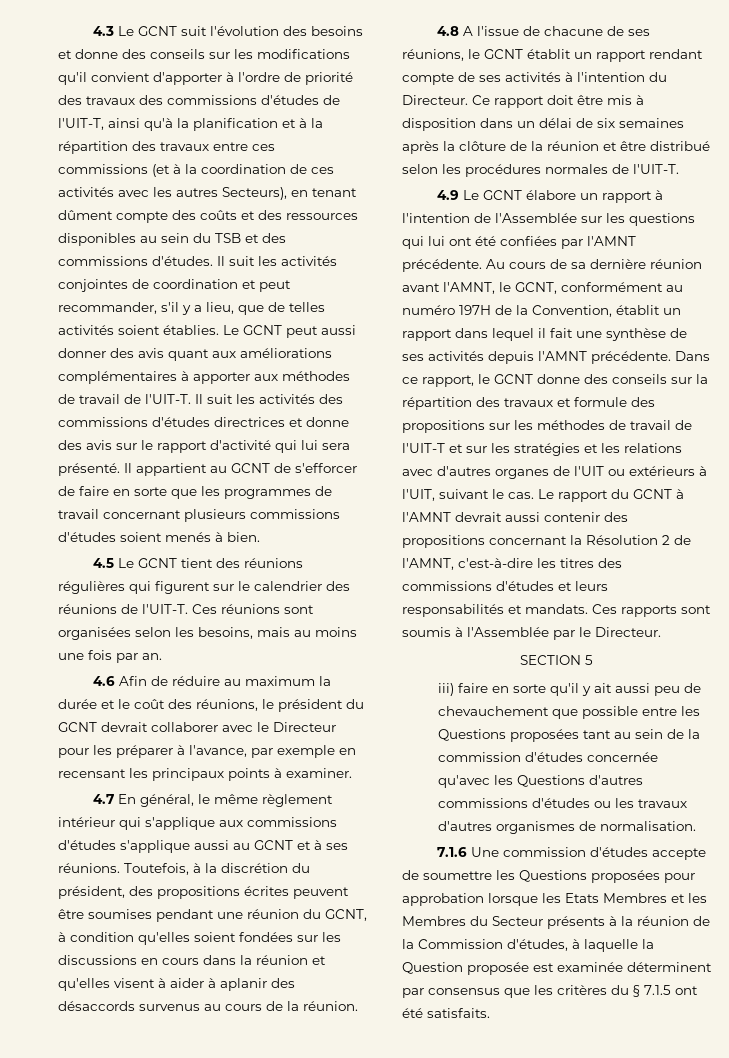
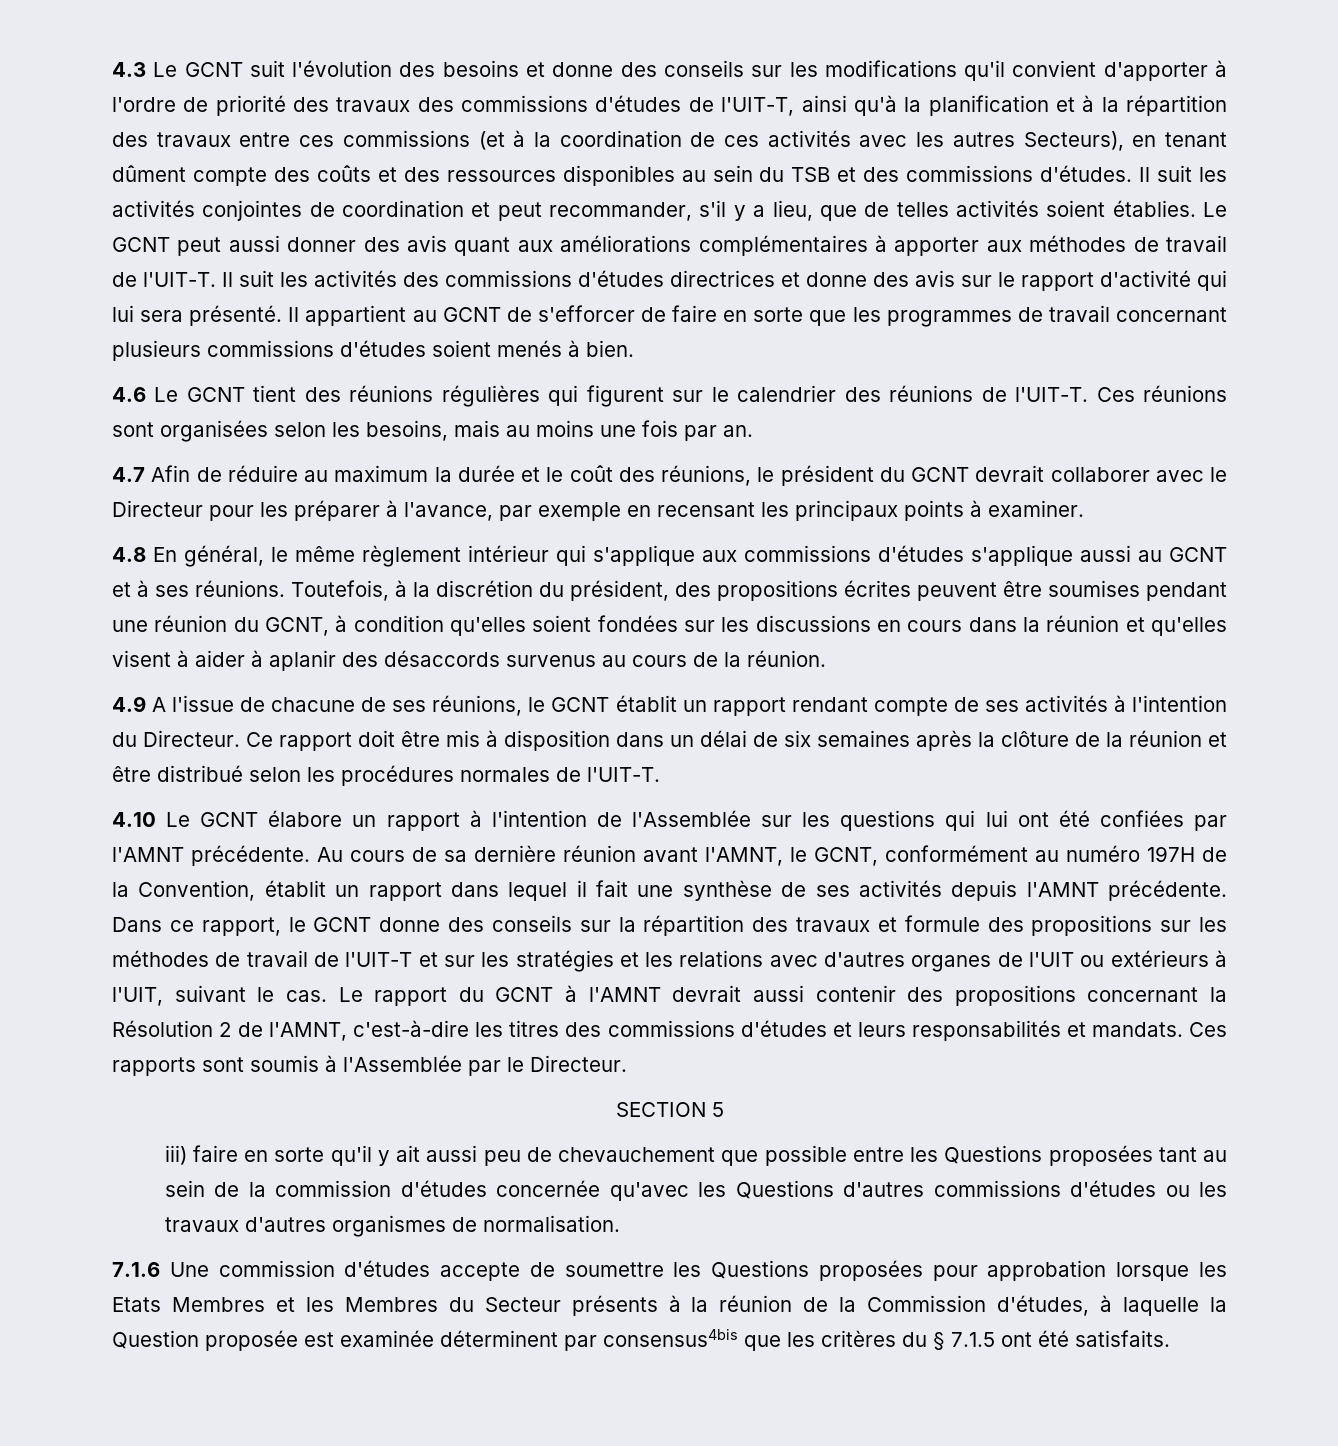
- 4.5 Le GCNT tient des réunions régulières qui figurent sur le calendrier des réunions de l'UIT-T.
+ 4.6 Le GCNT tient des réunions régulières qui figurent sur le calendrier des réunions de l'UIT-T.
- 4.6 Afin de réduire au maximum la durée et le coût des réunions, le président du GCNT devrait collaborer avec le Directeur pour les préparer à l'avance, par exemple en recensant les principaux points à examiner.
+ 4.7 Afin de réduire au maximum la durée et le coût des réunions, le président du GCNT devrait collaborer avec le Directeur pour les préparer à l'avance, par exemple en recensant les principaux points à examiner.
- 4.7 En général, le même règlement intérieur qui s'applique aux commissions d'études s'applique aussi au GCNT et à ses réunions.
+ 4.8 En général, le même règlement intérieur qui s'applique aux commissions d'études s'applique aussi au GCNT et à ses réunions.
- 4.8 A l'issue de chacune de ses réunions, le GCNT établit un rapport rendant compte de ses activités à l'intention du Directeur.
+ 4.9 A l'issue de chacune de ses réunions, le GCNT établit un rapport rendant compte de ses activités à l'intention du Directeur.
- 4.9 Le GCNT élabore un rapport à l'intention de l'Assemblée sur les questions qui lui ont été confiées par l'AMNT précédente.
+ 4.10 Le GCNT élabore un rapport à l'intention de l'Assemblée sur les questions qui lui ont été confiées par l'AMNT précédente.
- 7.1.6 Une commission d'études accepte de soumettre les Questions proposées pour approbation lorsque les Etats Membres et les Membres du Secteur présents à la réunion de la Commission d'études, à laquelle la Question proposée est examinée déterminent par consensus que les critères du § 7.1.5 ont été satisfaits.
+ 7.1.6 Une commission d'études accepte de soumettre les Questions proposées pour approbation lorsque les Etats Membres et les Membres du Secteur présents à la réunion de la Commission d'études, à laquelle la Question proposée est examinée déterminent par consensus4bis que les critères du § 7.1.5 ont été satisfaits.

